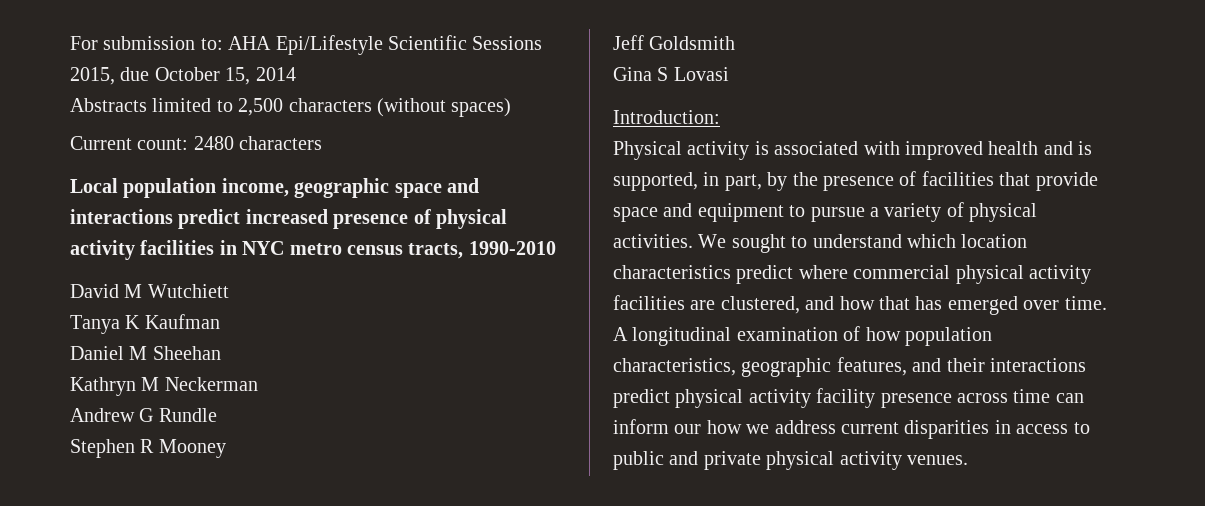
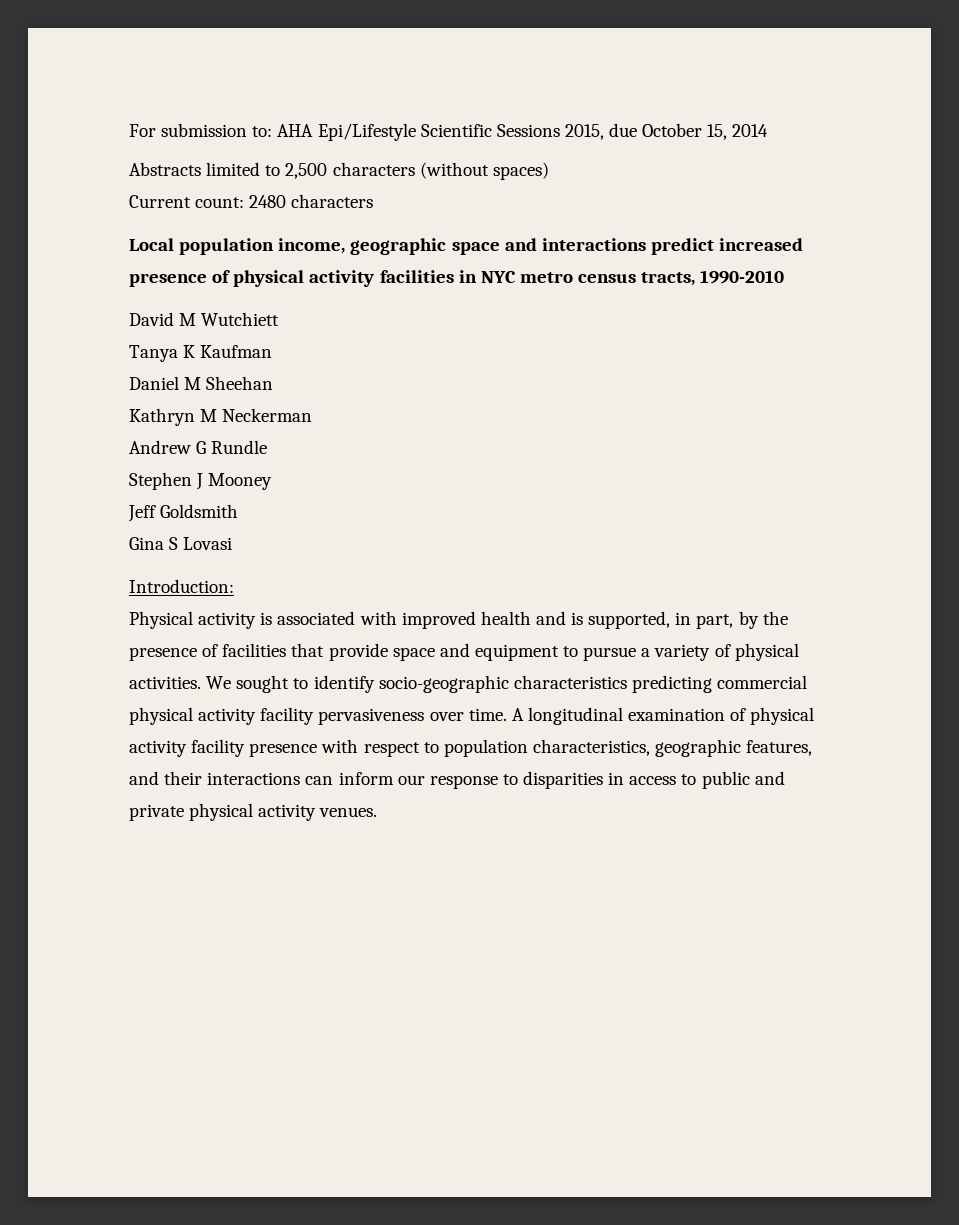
- Stephen R Mooney
+ Stephen J Mooney
- We sought to understand which location characteristics predict where commercial physical activity facilities are clustered, and how that has emerged over time.
+ We sought to identify socio-geographic characteristics predicting commercial physical activity facility pervasiveness over time.
- A longitudinal examination of how population characteristics, geographic features, and their interactions predict physical activity facility presence across time can inform our how we address current disparities in access to public and private physical activity venues.
+ A longitudinal examination of physical activity facility presence with respect to population characteristics, geographic features, and their interactions can inform our response to disparities in access to public and private physical activity venues.

